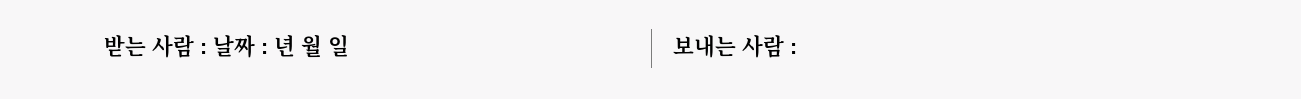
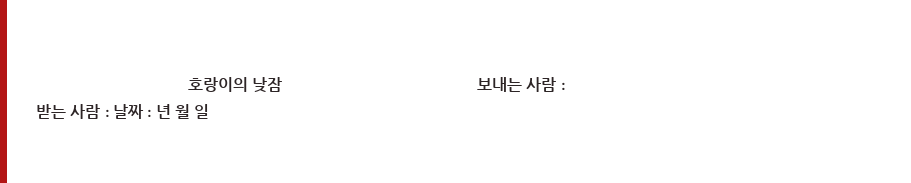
+ 호랑이의 낮잠

